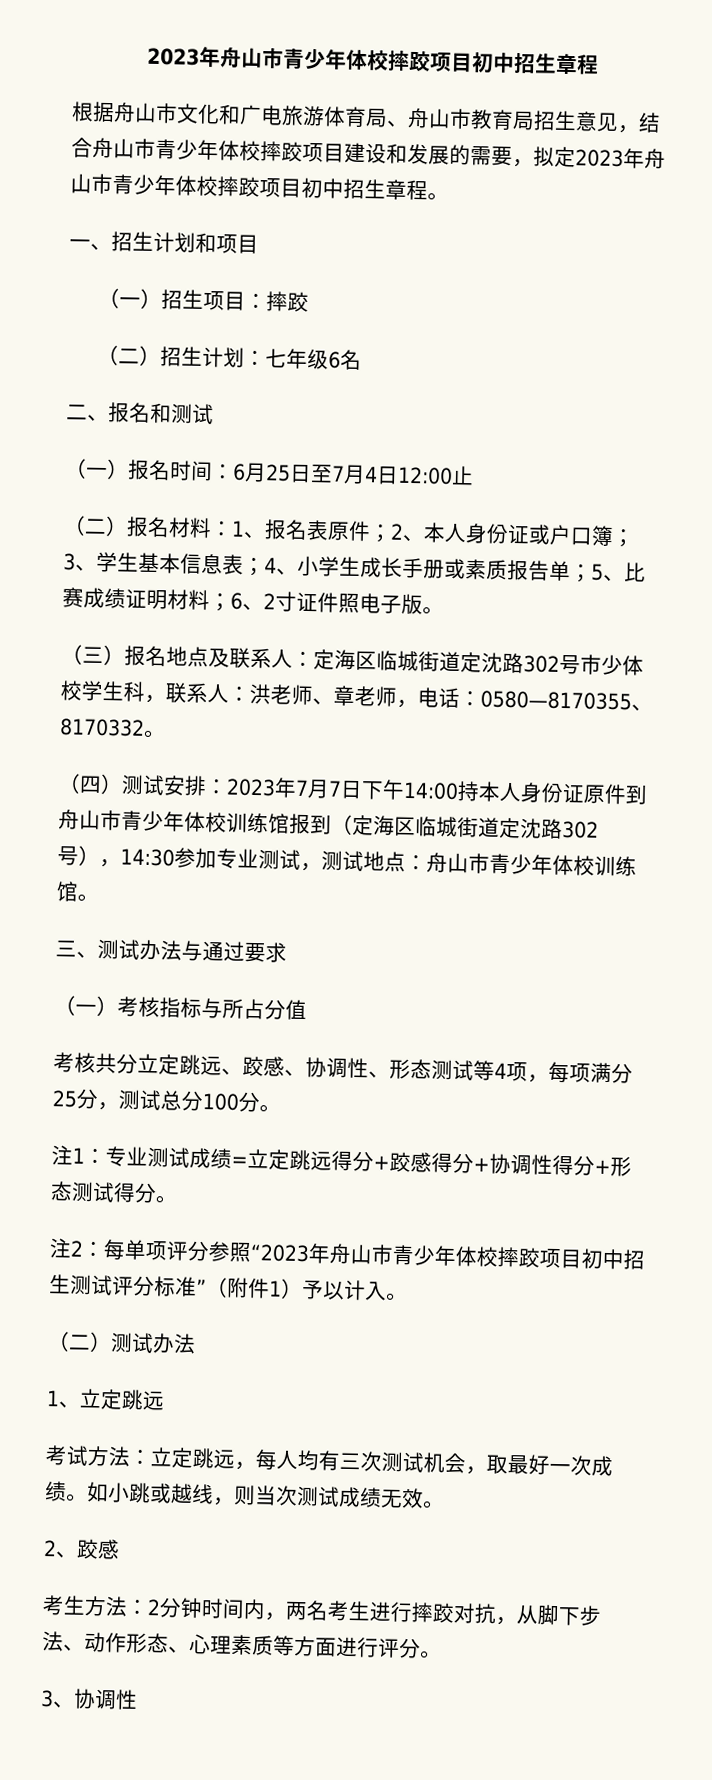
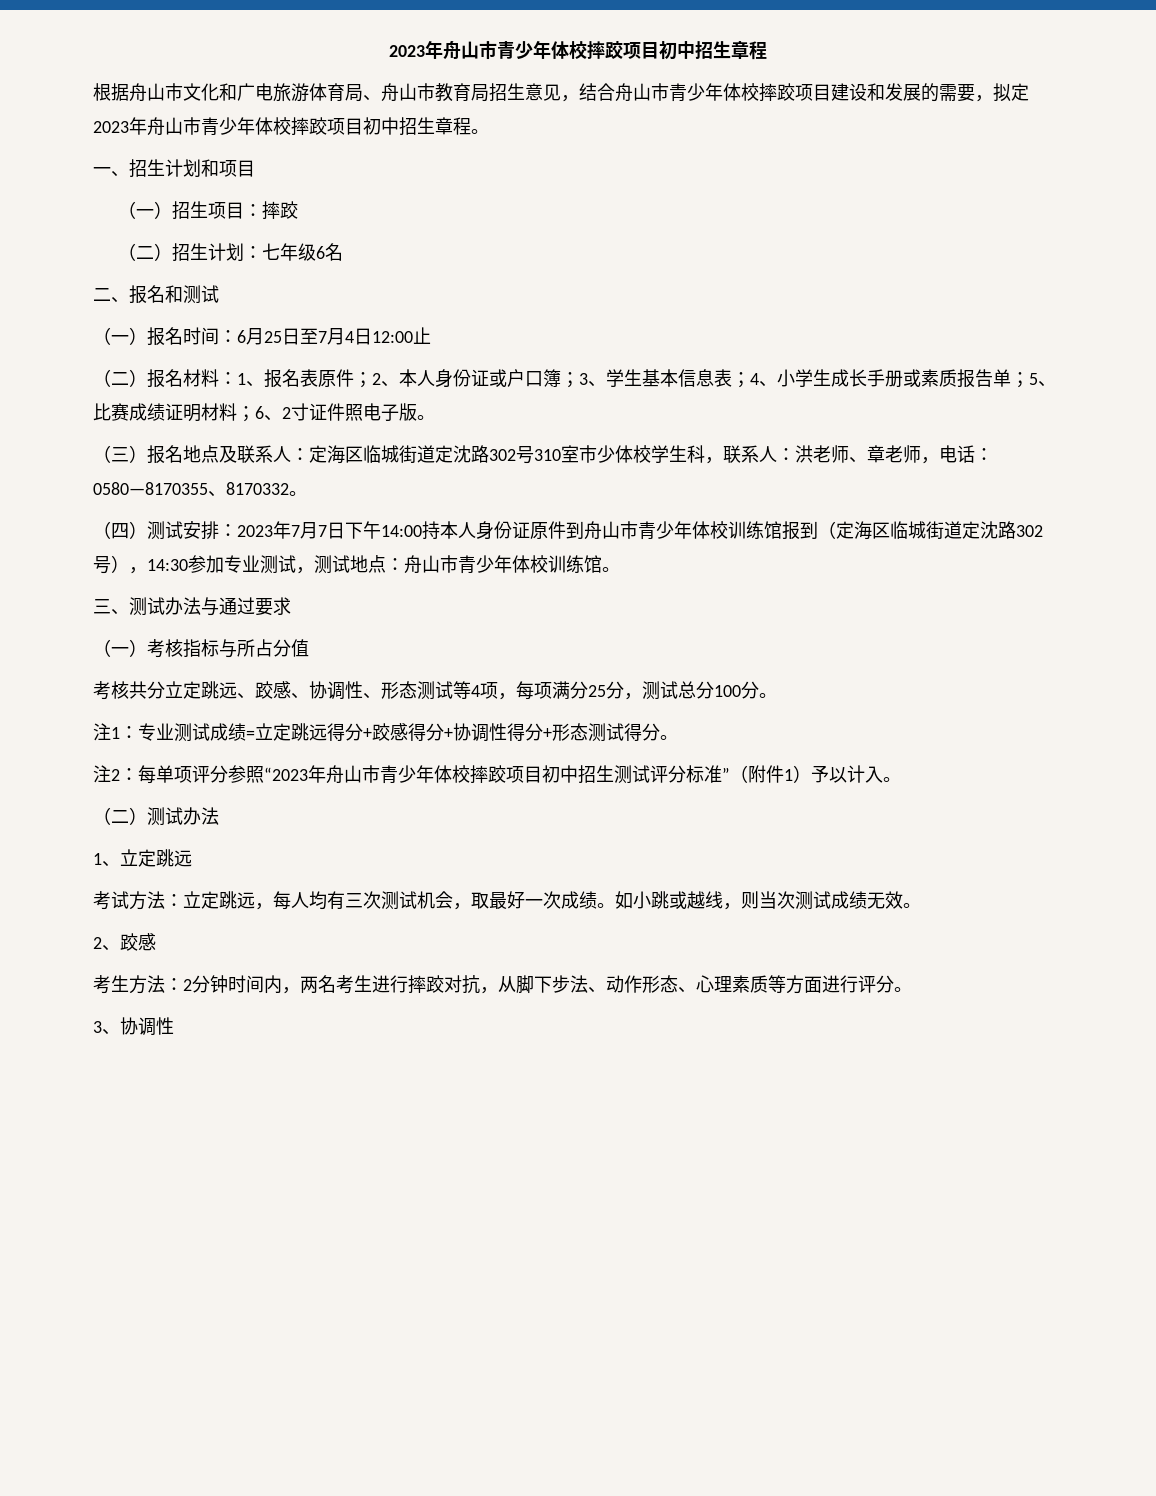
- （三）报名地点及联系人：定海区临城街道定沈路302号市少体校学生科，联系人：洪老师、章老师，电话：0580—8170355、8170332。
+ （三）报名地点及联系人：定海区临城街道定沈路302号310室市少体校学生科，联系人：洪老师、章老师，电话：0580—8170355、8170332。

